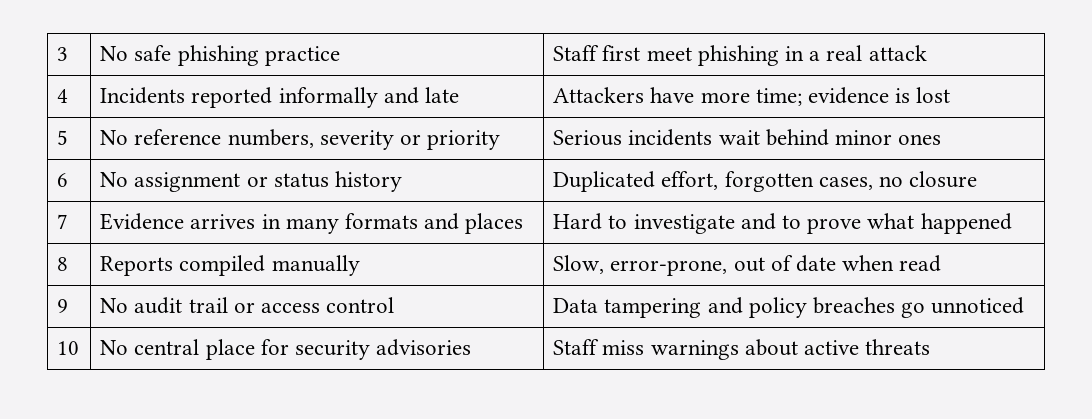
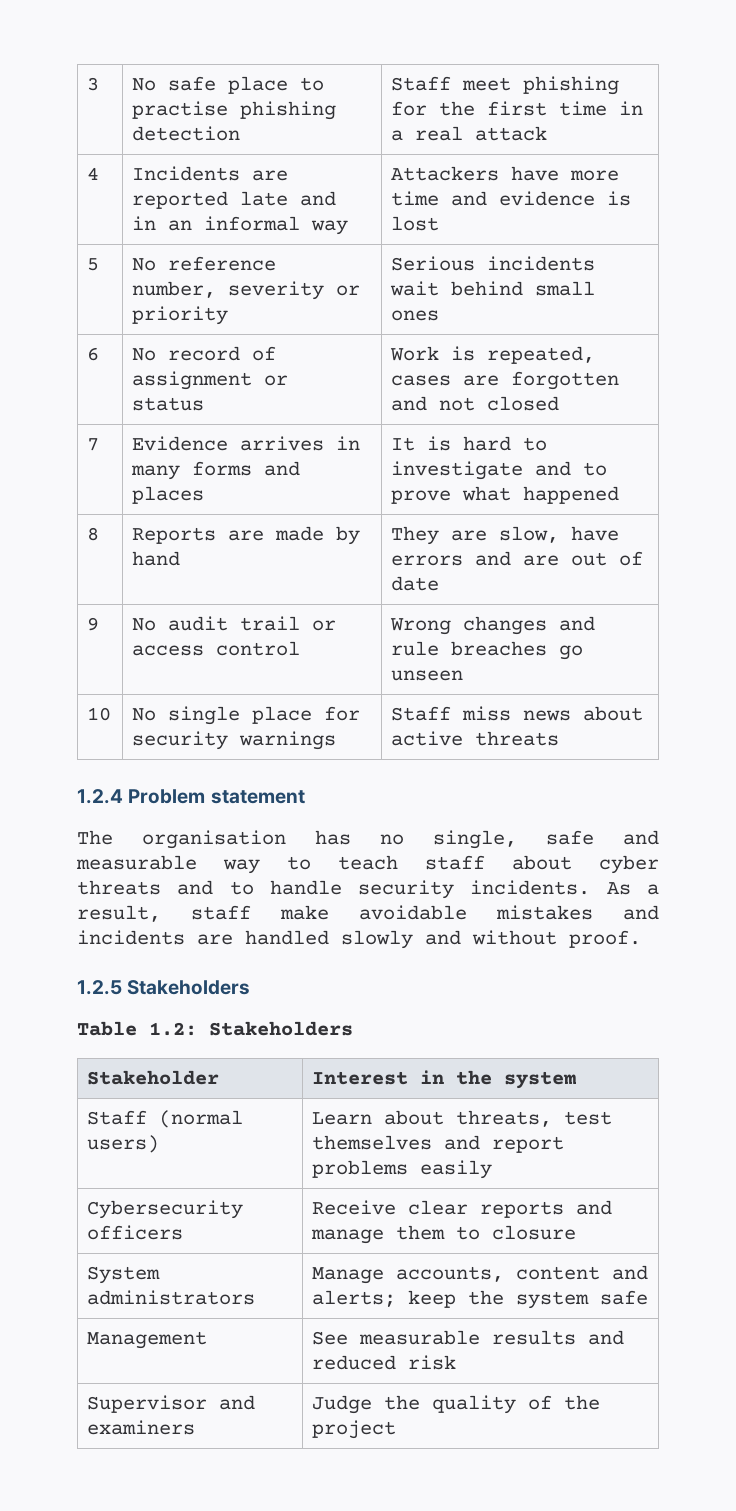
- 3 | No safe phishing practice | Staff first meet phishing in a real attack
+ 3 | No safe place to practise phishing detection | Staff meet phishing for the first time in a real attack
- 4 | Incidents reported informally and late | Attackers have more time; evidence is lost
+ 4 | Incidents are reported late and in an informal way | Attackers have more time and evidence is lost
- 5 | No reference numbers, severity or priority | Serious incidents wait behind minor ones
+ 5 | No reference number, severity or priority | Serious incidents wait behind small ones
- 6 | No assignment or status history | Duplicated effort, forgotten cases, no closure
+ 6 | No record of assignment or status | Work is repeated, cases are forgotten and not closed
- 7 | Evidence arrives in many formats and places | Hard to investigate and to prove what happened
+ 7 | Evidence arrives in many forms and places | It is hard to investigate and to prove what happened
- 8 | Reports compiled manually | Slow, error-prone, out of date when read
+ 8 | Reports are made by hand | They are slow, have errors and are out of date
- 9 | No audit trail or access control | Data tampering and policy breaches go unnoticed
+ 9 | No audit trail or access control | Wrong changes and rule breaches go unseen
- 10 | No central place for security advisories | Staff miss warnings about active threats
+ 10 | No single place for security warnings | Staff miss news about active threats
+ 1.2.4 Problem statement
+ The organisation has no single, safe and measurable way to teach staff about cyber threats and to handle security incidents. As a result, staff make avoidable mistakes and incidents are handled slowly and without proof.
+ 1.2.5 Stakeholders
+ Table 1.2: Stakeholders
+ Stakeholder | Interest in the system
+ Staff (normal users) | Learn about threats, test themselves and report problems easily
+ Cybersecurity officers | Receive clear reports and manage them to closure
+ System administrators | Manage accounts, content and alerts; keep the system safe
+ Management | See measurable results and reduced risk
+ Supervisor and examiners | Judge the quality of the project

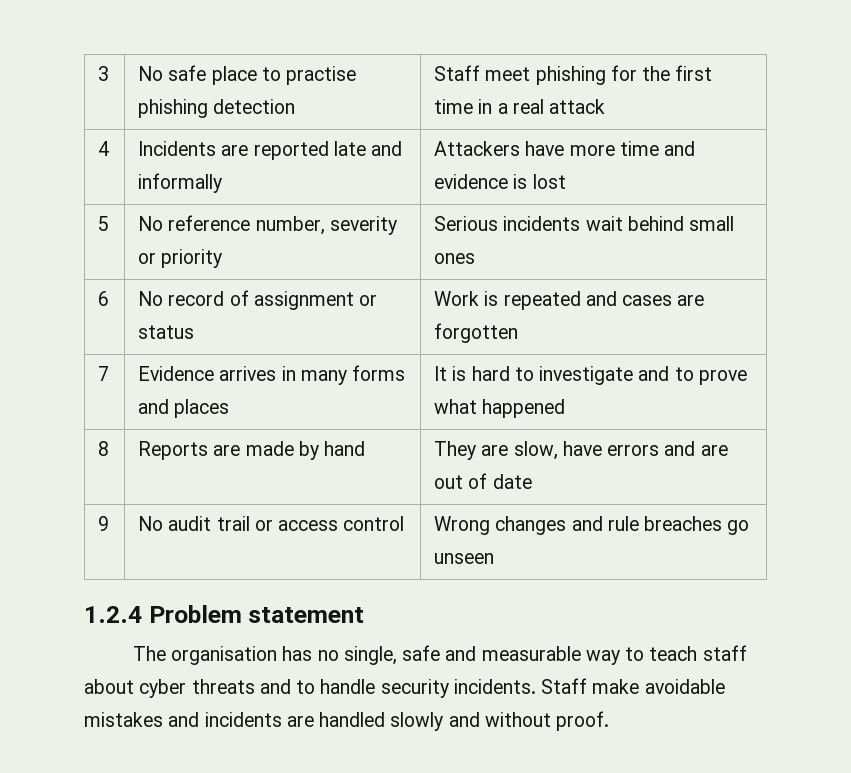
- 4 | Incidents are reported late and in an informal way | Attackers have more time and evidence is lost
+ 4 | Incidents are reported late and informally | Attackers have more time and evidence is lost
- 6 | No record of assignment or status | Work is repeated, cases are forgotten and not closed
+ 6 | No record of assignment or status | Work is repeated and cases are forgotten
- 10 | No single place for security warnings | Staff miss news about active threats
- As a result, staff make avoidable mistakes and incidents are handled slowly and without proof.
+ Staff make avoidable mistakes and incidents are handled slowly and without proof.
- 1.2.5 Stakeholders
- Table 1.2: Stakeholders
- Stakeholder | Interest in the system
- Staff (normal users) | Learn about threats, test themselves and report problems easily
- Cybersecurity officers | Receive clear reports and manage them to closure
- System administrators | Manage accounts, content and alerts; keep the system safe
- Management | See measurable results and reduced risk
- Supervisor and examiners | Judge the quality of the project

